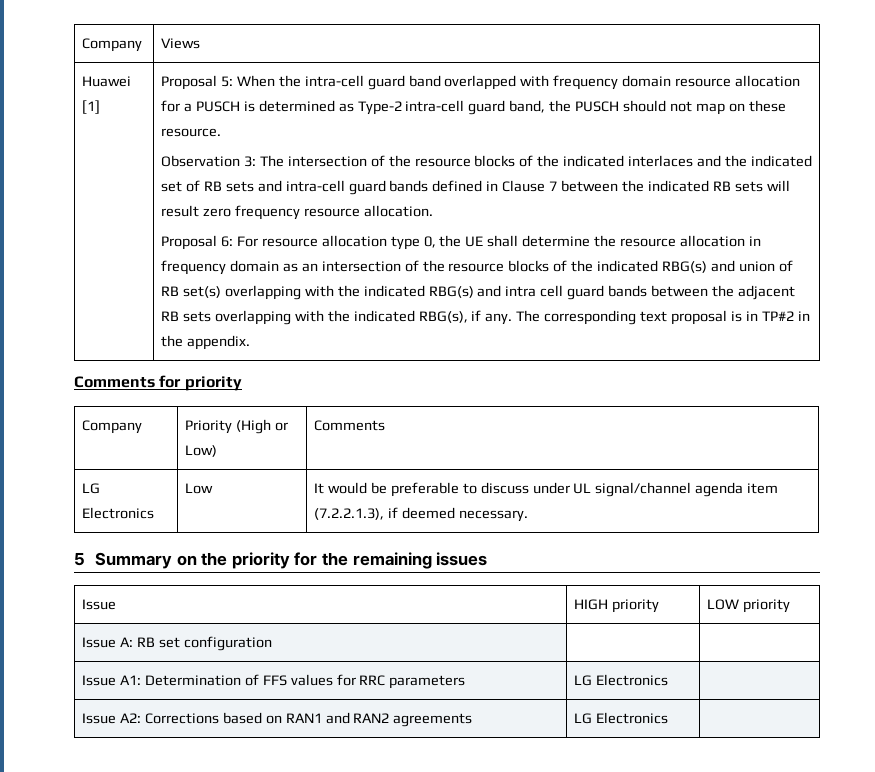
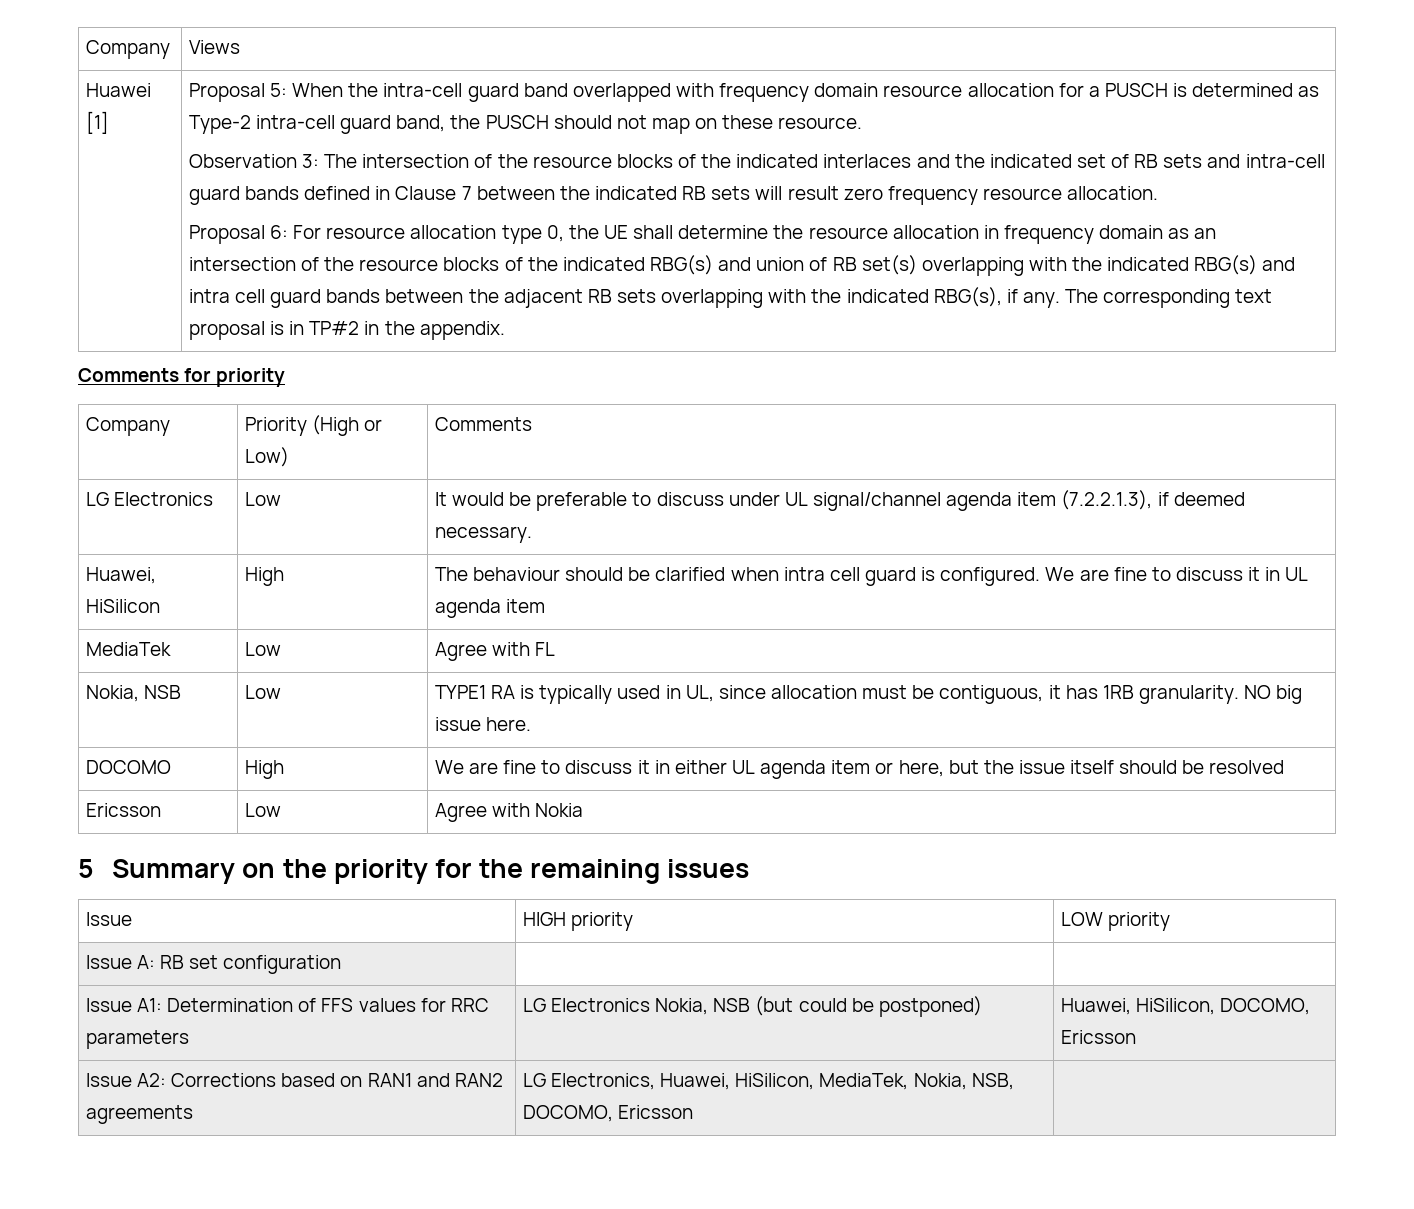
+ Huawei, HiSilicon | High | The behaviour should be clarified when intra cell guard is configured. We are fine to discuss it in UL agenda item
+ MediaTek | Low | Agree with FL
+ Nokia, NSB | Low | TYPE1 RA is typically used in UL, since allocation must be contiguous, it has 1RB granularity. NO big issue here.
+ DOCOMO | High | We are fine to discuss it in either UL agenda item or here, but the issue itself should be resolved
+ Ericsson | Low | Agree with Nokia
- Issue A1: Determination of FFS values for RRC parameters | LG Electronics |
+ Issue A1: Determination of FFS values for RRC parameters | LG Electronics Nokia, NSB (but could be postponed) | Huawei, HiSilicon, DOCOMO, Ericsson
- Issue A2: Corrections based on RAN1 and RAN2 agreements | LG Electronics |
+ Issue A2: Corrections based on RAN1 and RAN2 agreements | LG Electronics, Huawei, HiSilicon, MediaTek, Nokia, NSB, DOCOMO, Ericsson |

